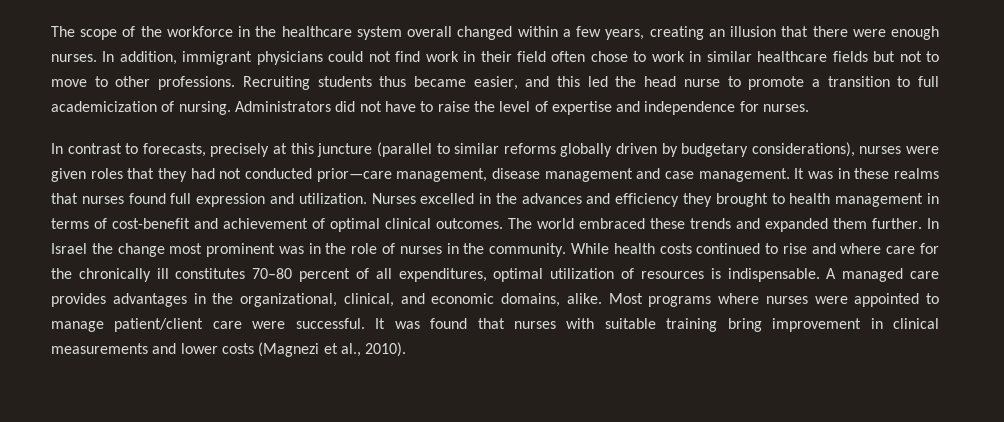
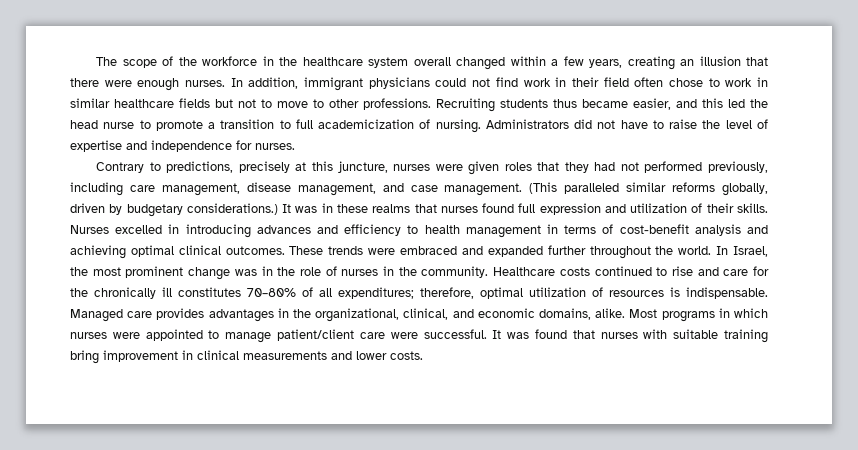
- In contrast to forecasts, precisely at this juncture (parallel to similar reforms globally driven by budgetary considerations), nurses were given roles that they had not conducted prior—care management, disease management and case management.
+ Contrary to predictions, precisely at this juncture, nurses were given roles that they had not performed previously, including care management, disease management, and case management.
+ (This paralleled similar reforms globally, driven by budgetary considerations.)
- It was in these realms that nurses found full expression and utilization.
+ It was in these realms that nurses found full expression and utilization of their skills.
- Nurses excelled in the advances and efficiency they brought to health management in terms of cost-benefit and achievement of optimal clinical outcomes. The world embraced these trends and expanded them further. In Israel the change most prominent was in the role of nurses in the community.
+ Nurses excelled in introducing advances and efficiency to health management in terms of cost-benefit analysis and achieving optimal clinical outcomes. These trends were embraced and expanded further throughout the world. In Israel, the most prominent change was in the role of nurses in the community.
- While health costs continued to rise and where care for the chronically ill constitutes 70–80 percent of all expenditures, optimal utilization of resources is indispensable.
+ Healthcare costs continued to rise and care for the chronically ill constitutes 70–80% of all expenditures; therefore, optimal utilization of resources is indispensable.
- A managed care provides advantages in the organizational, clinical, and economic domains, alike.
+ Managed care provides advantages in the organizational, clinical, and economic domains, alike.
- Most programs where nurses were appointed to manage patient/client care were successful.
+ Most programs in which nurses were appointed to manage patient/client care were successful.
- It was found that nurses with suitable training bring improvement in clinical measurements and lower costs (Magnezi et al., 2010).
+ It was found that nurses with suitable training bring improvement in clinical measurements and lower costs.

